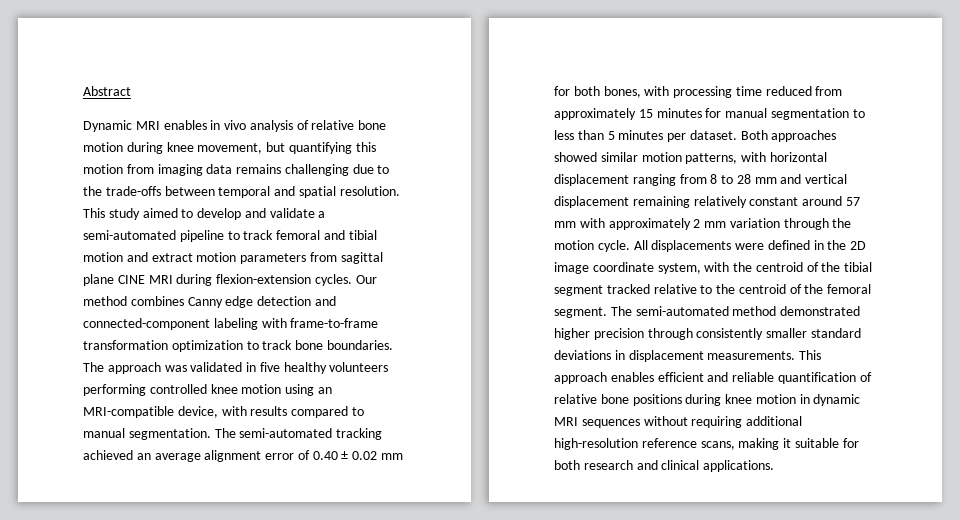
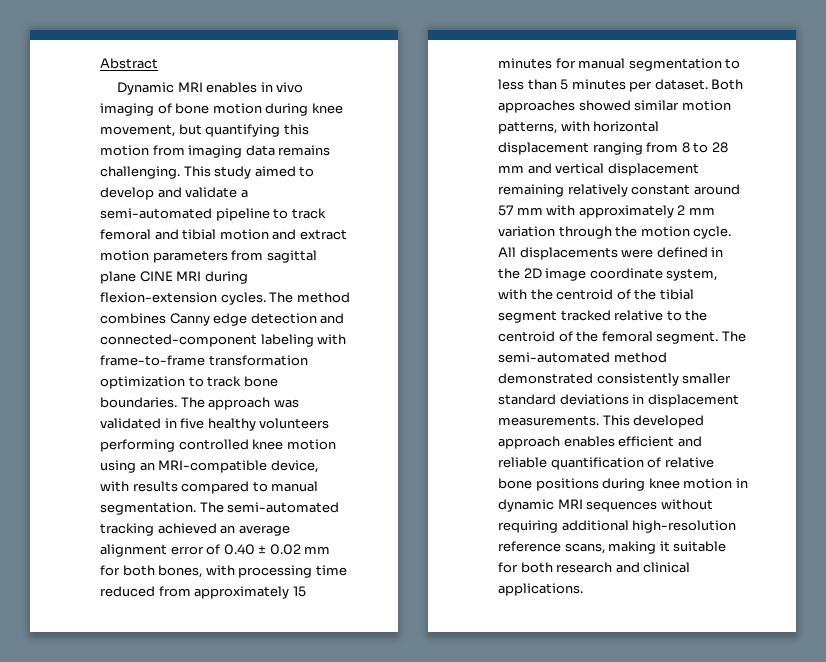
- Dynamic MRI enables in vivo analysis of relative bone motion during knee movement, but quantifying this motion from imaging data remains challenging due to the trade-offs between temporal and spatial resolution.
+ Dynamic MRI enables in vivo imaging of bone motion during knee movement, but quantifying this motion from imaging data remains challenging.
- Our method combines Canny edge detection and connected-component labeling with frame-to-frame transformation optimization to track bone boundaries.
+ The method combines Canny edge detection and connected-component labeling with frame-to-frame transformation optimization to track bone boundaries.
- The semi-automated method demonstrated higher precision through consistently smaller standard deviations in displacement measurements.
+ The semi-automated method demonstrated consistently smaller standard deviations in displacement measurements.
- This approach enables efficient and reliable quantification of relative bone positions during knee motion in dynamic MRI sequences without requiring additional high-resolution reference scans, making it suitable for both research and clinical applications.
+ This developed approach enables efficient and reliable quantification of relative bone positions during knee motion in dynamic MRI sequences without requiring additional high-resolution reference scans, making it suitable for both research and clinical applications.

